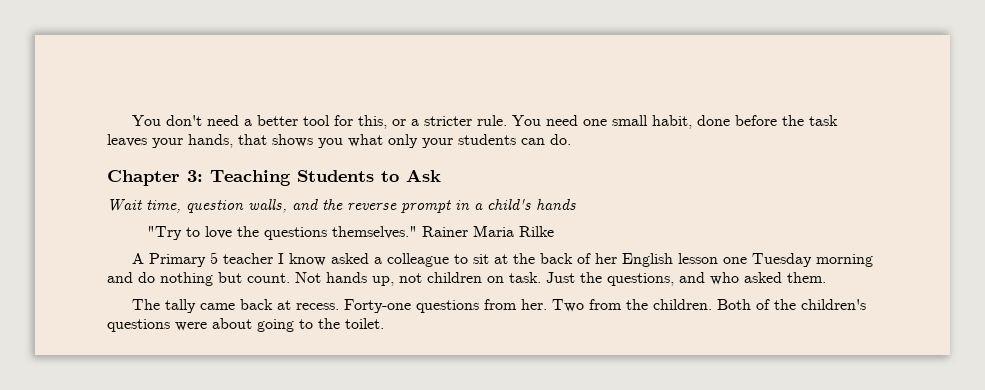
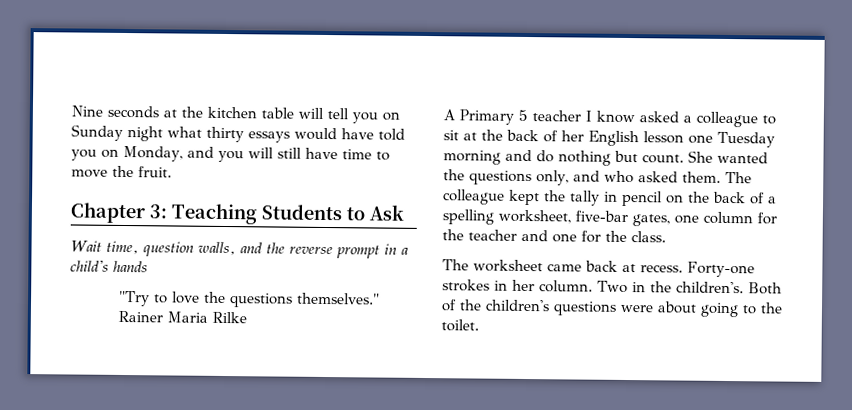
- You don't need a better tool for this, or a stricter rule. You need one small habit, done before the task leaves your hands, that shows you what only your students can do.
+ Nine seconds at the kitchen table will tell you on Sunday night what thirty essays would have told you on Monday, and you will still have time to move the fruit.
- Not hands up, not children on task. Just the questions, and who asked them.
- The tally came back at recess.
+ She wanted the questions only, and who asked them. The colleague kept the tally in pencil on the back of a spelling worksheet, five-bar gates, one column for the teacher and one for the class.
+ The worksheet came back at recess.
- Forty-one questions from her. Two from the children.
+ Forty-one strokes in her column. Two in the children's.

